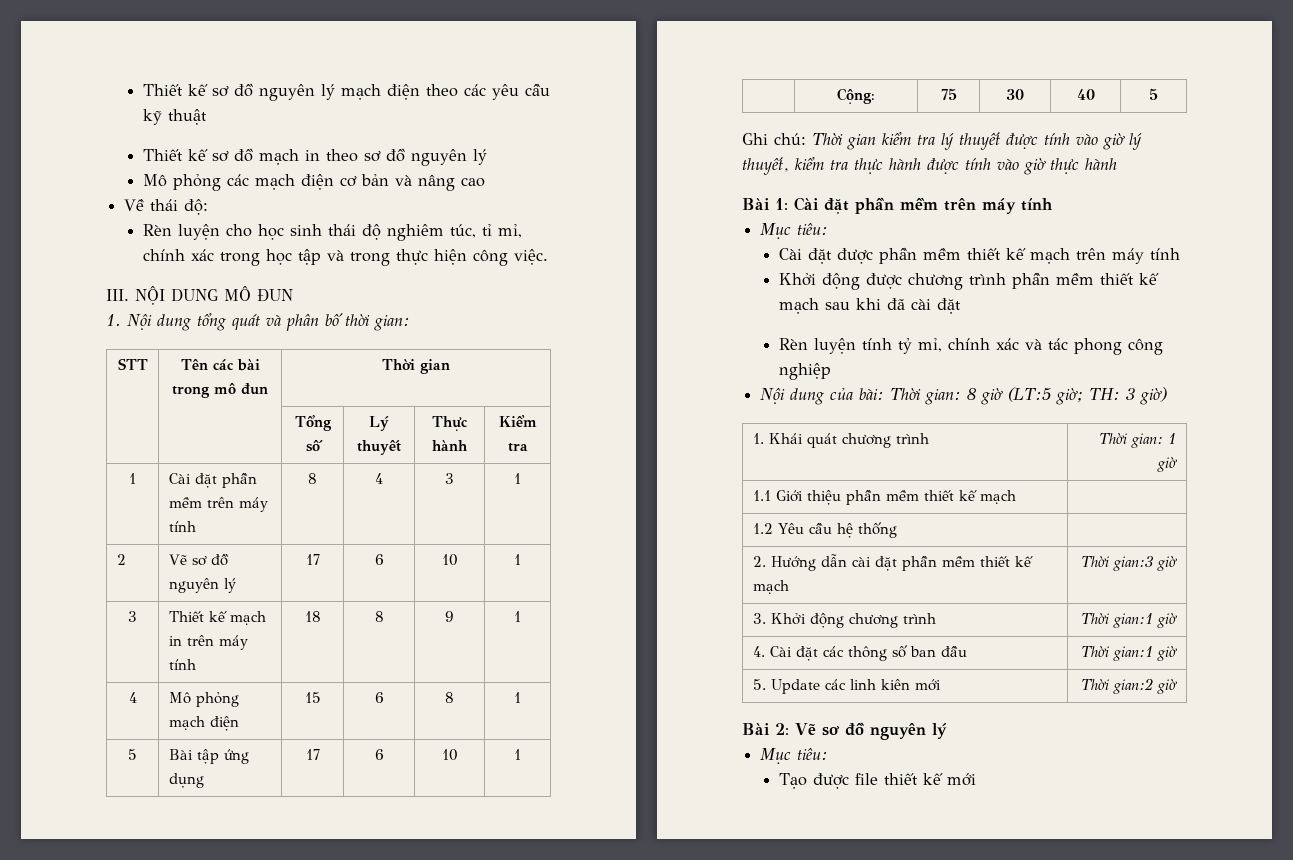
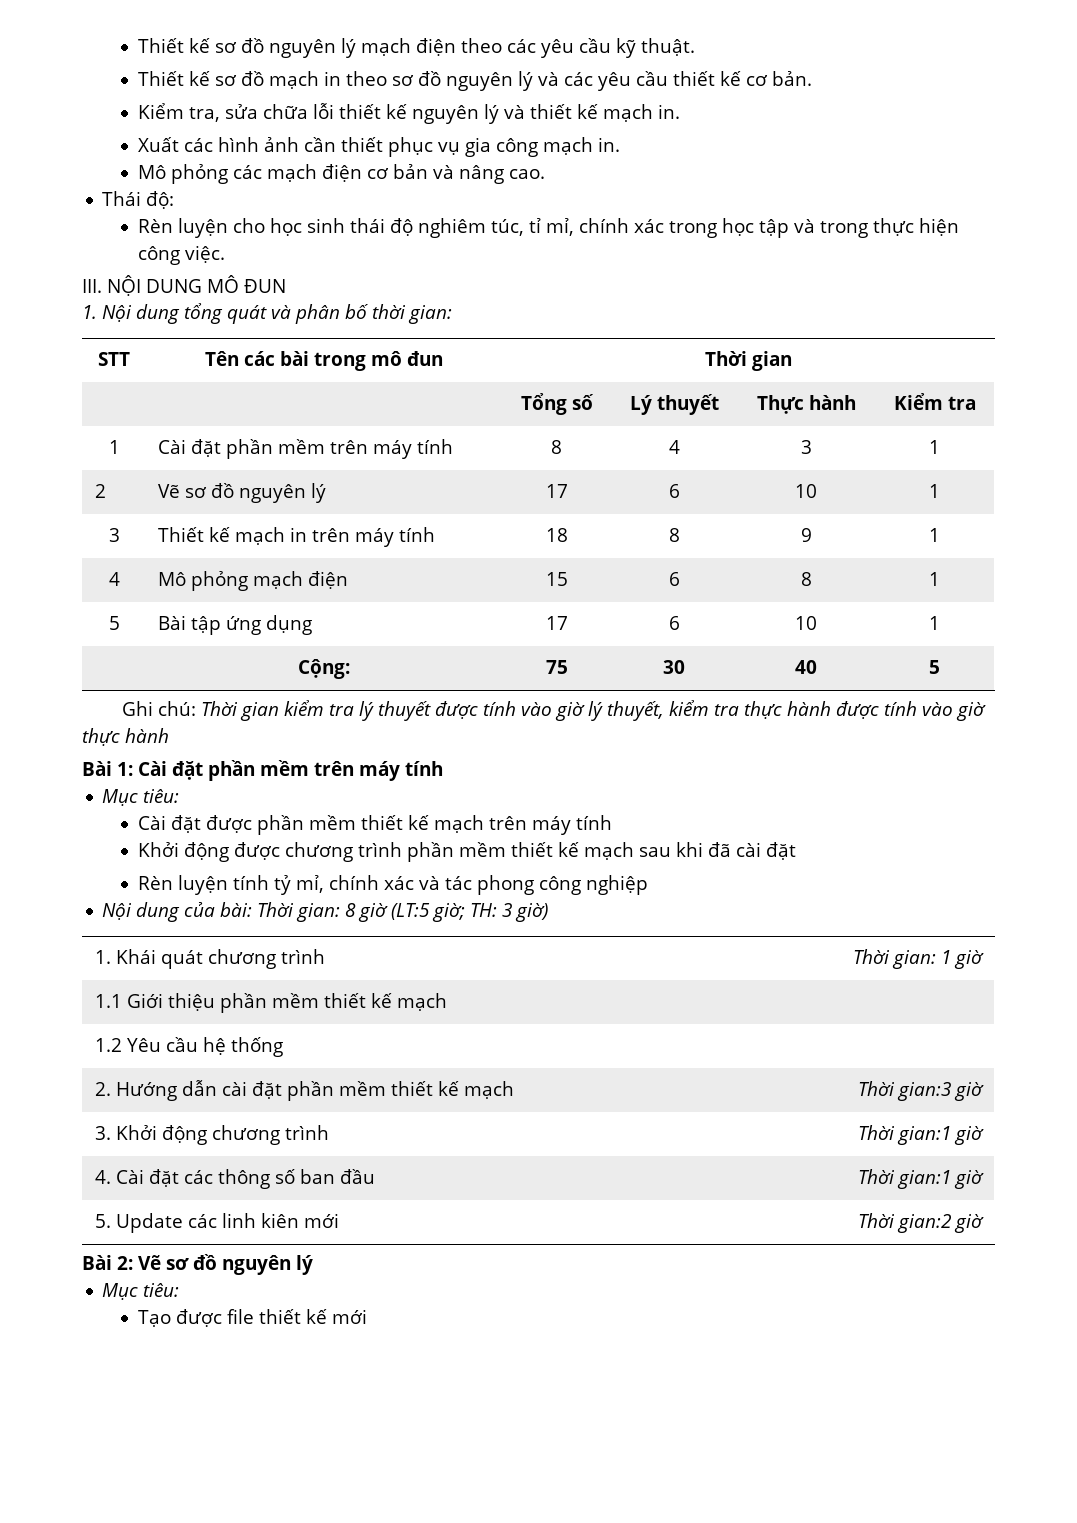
- Thiết kế sơ đồ nguyên lý mạch điện theo các yêu cầu kỹ thuật
+ Thiết kế sơ đồ nguyên lý mạch điện theo các yêu cầu kỹ thuật.
- Thiết kế sơ đồ mạch in theo sơ đồ nguyên lý
+ Thiết kế sơ đồ mạch in theo sơ đồ nguyên lý và các yêu cầu thiết kế cơ bản.
+ Kiểm tra, sửa chữa lỗi thiết kế nguyên lý và thiết kế mạch in.
+ Xuất các hình ảnh cần thiết phục vụ gia công mạch in.
- Mô phỏng các mạch điện cơ bản và nâng cao
- Về thái độ:
+ Mô phỏng các mạch điện cơ bản và nâng cao.
+ Thái độ:

